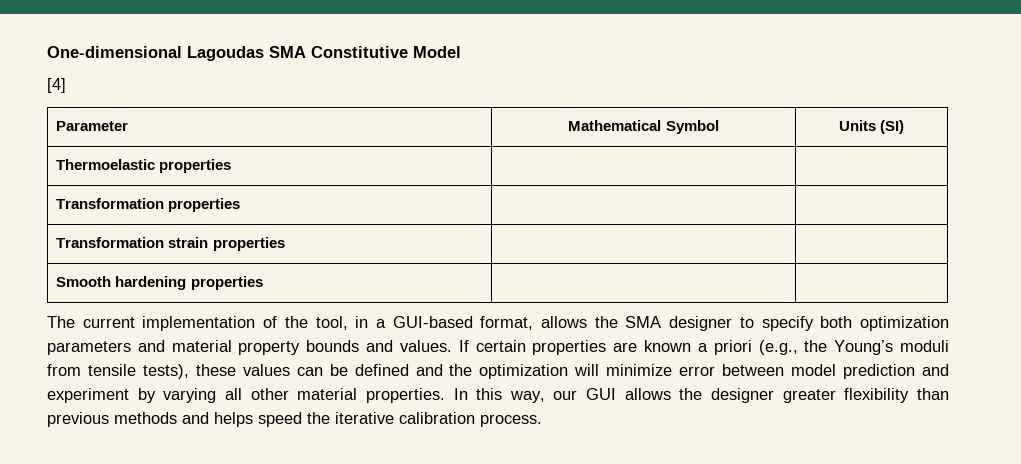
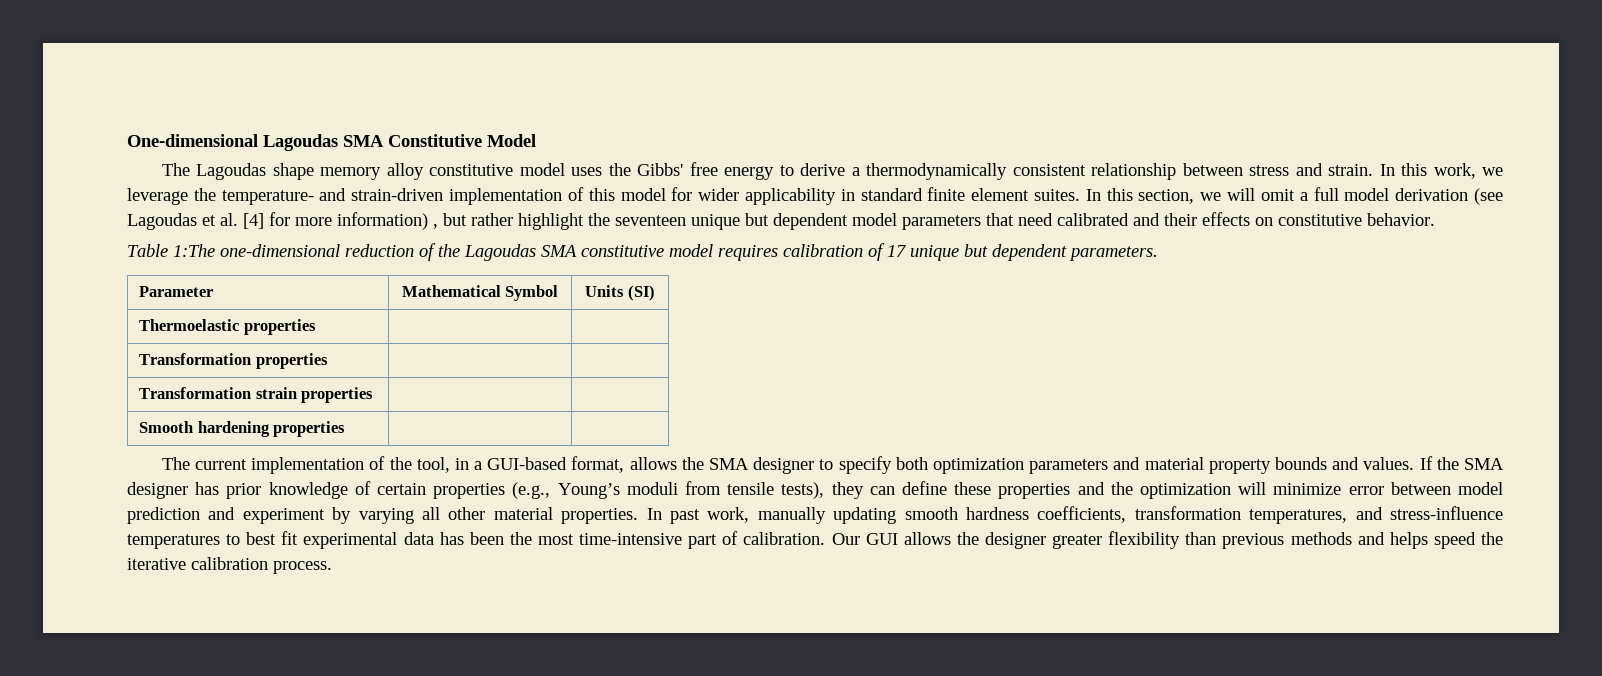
- [4]
+ The Lagoudas shape memory alloy constitutive model uses the Gibbs' free energy to derive a thermodynamically consistent relationship between stress and strain. In this work, we leverage the temperature- and strain-driven implementation of this model for wider applicability in standard finite element suites. In this section, we will omit a full model derivation (see Lagoudas et al. [4] for more information) , but rather highlight the seventeen unique but dependent model parameters that need calibrated and their effects on constitutive behavior.
+ Table 1:The one-dimensional reduction of the Lagoudas SMA constitutive model requires calibration of 17 unique but dependent parameters.
- If certain properties are known a priori (e.g., the Young’s moduli from tensile tests), these values can be defined and the optimization will minimize error between model prediction and experiment by varying all other material properties.
+ If the SMA designer has prior knowledge of certain properties (e.g., Young’s moduli from tensile tests), they can define these properties and the optimization will minimize error between model prediction and experiment by varying all other material properties.
- In this way, our GUI allows the designer greater flexibility than previous methods and helps speed the iterative calibration process.
+ In past work, manually updating smooth hardness coefficients, transformation temperatures, and stress-influence temperatures to best fit experimental data has been the most time-intensive part of calibration. Our GUI allows the designer greater flexibility than previous methods and helps speed the iterative calibration process.

